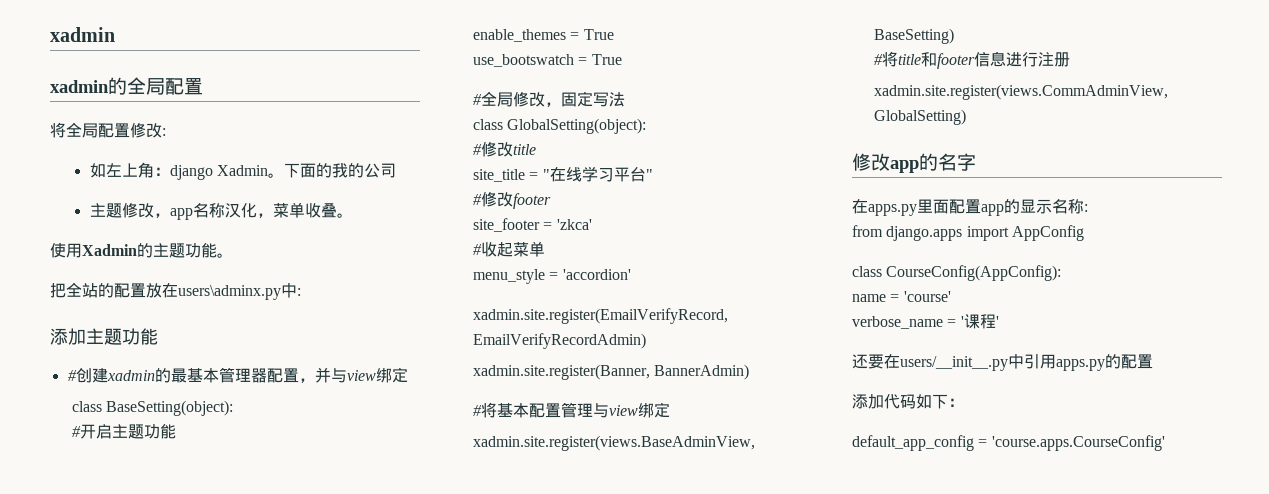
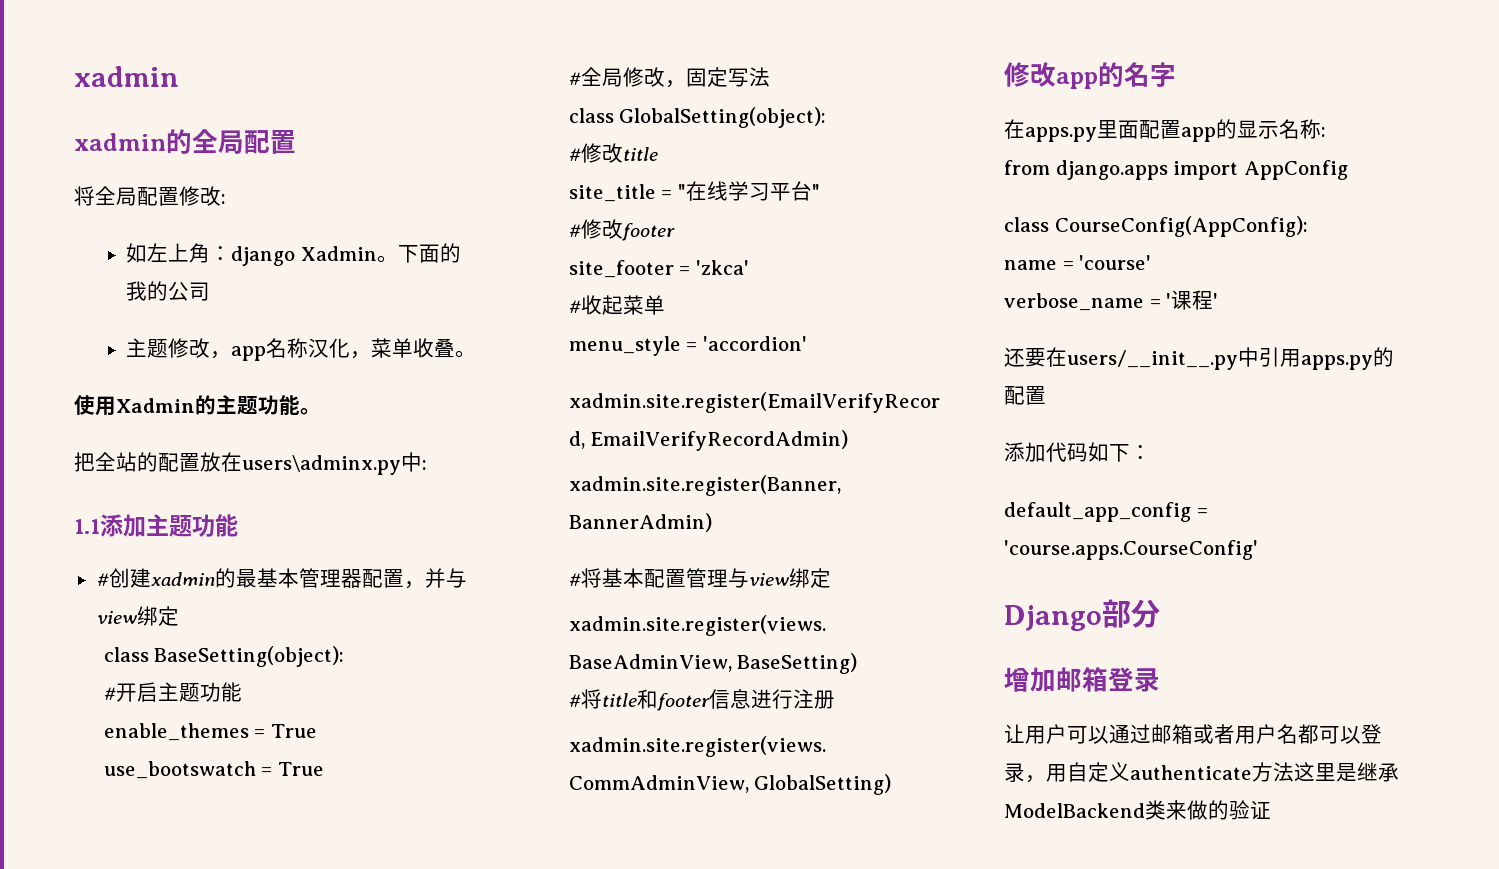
- 添加主题功能
+ 1.1添加主题功能
+ Django部分
+ 增加邮箱登录
+ 让用户可以通过邮箱或者用户名都可以登录，用自定义authenticate方法这里是继承ModelBackend类来做的验证

